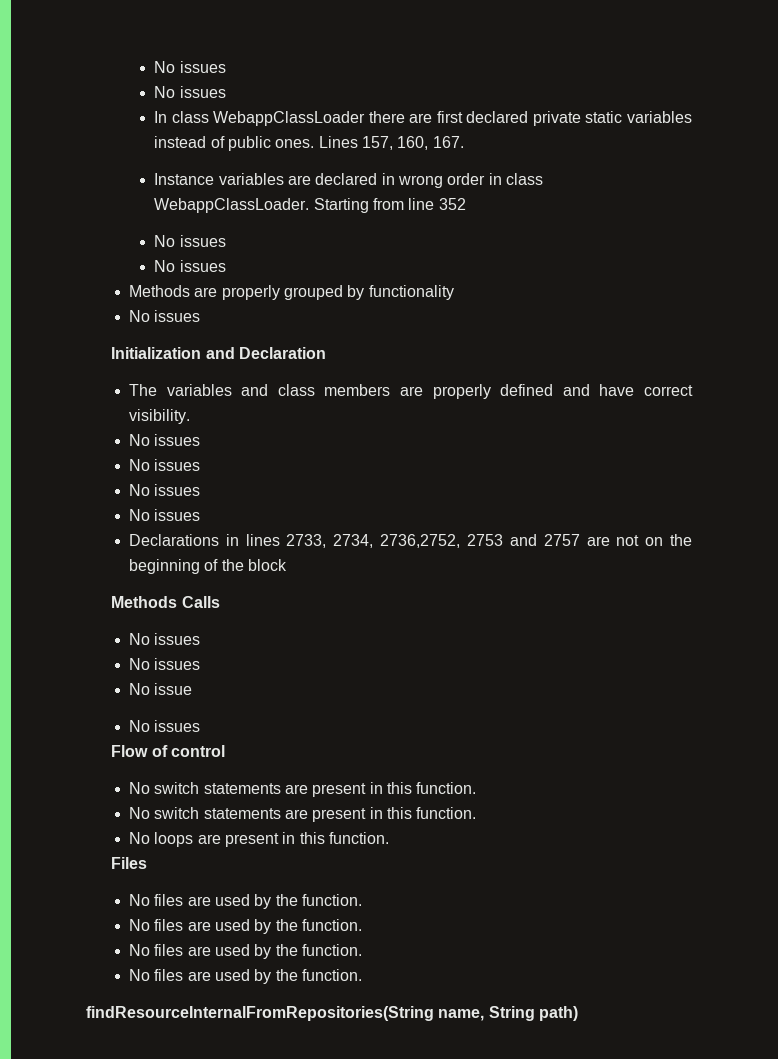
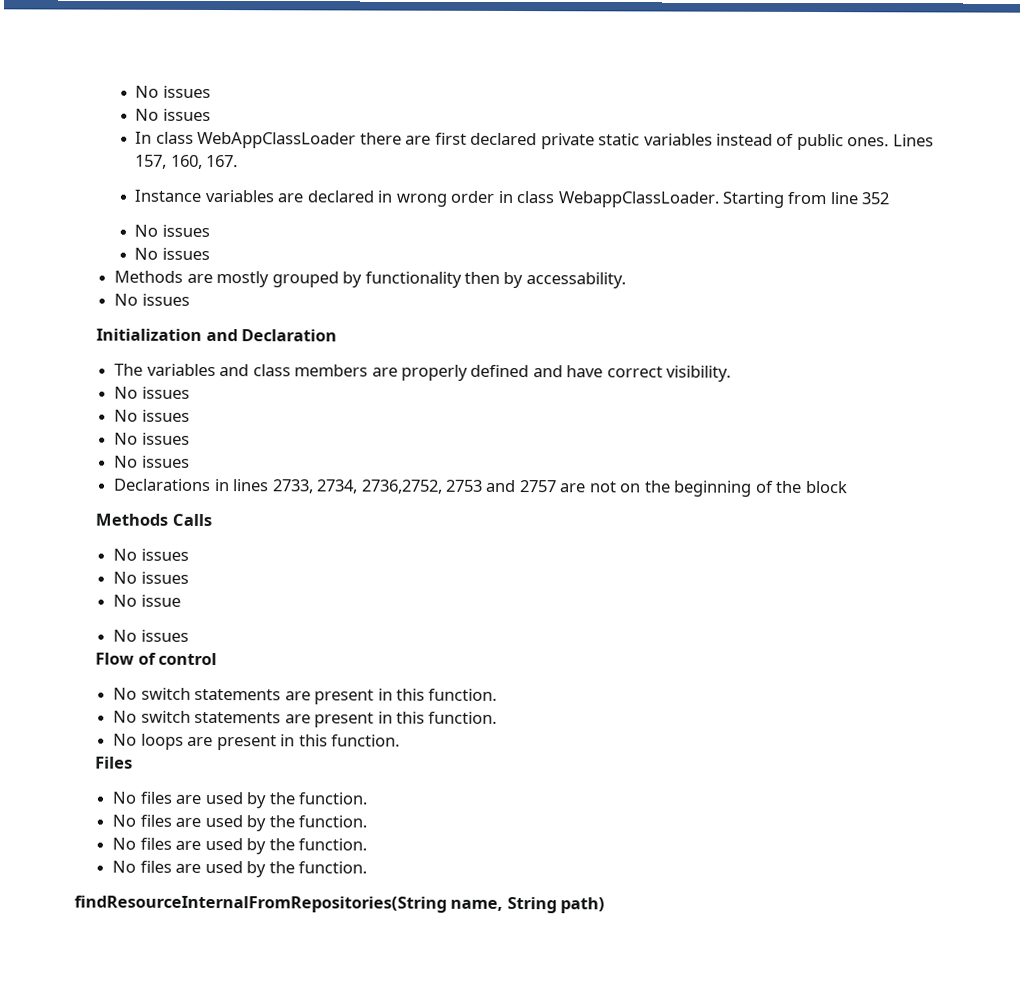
- In class WebappClassLoader there are first declared private static variables instead of public ones.
+ In class WebAppClassLoader there are first declared private static variables instead of public ones.
- Methods are properly grouped by functionality
+ Methods are mostly grouped by functionality then by accessability.

